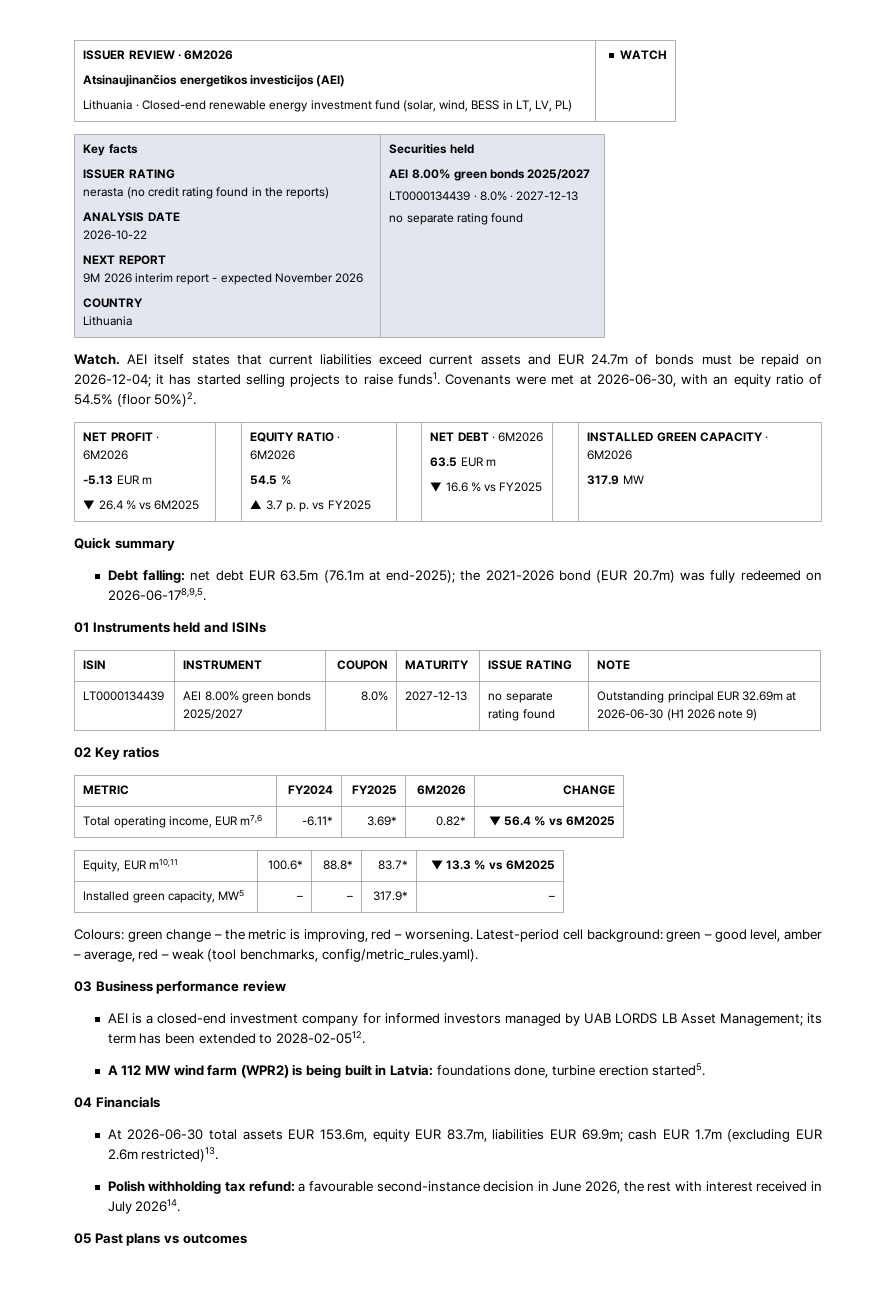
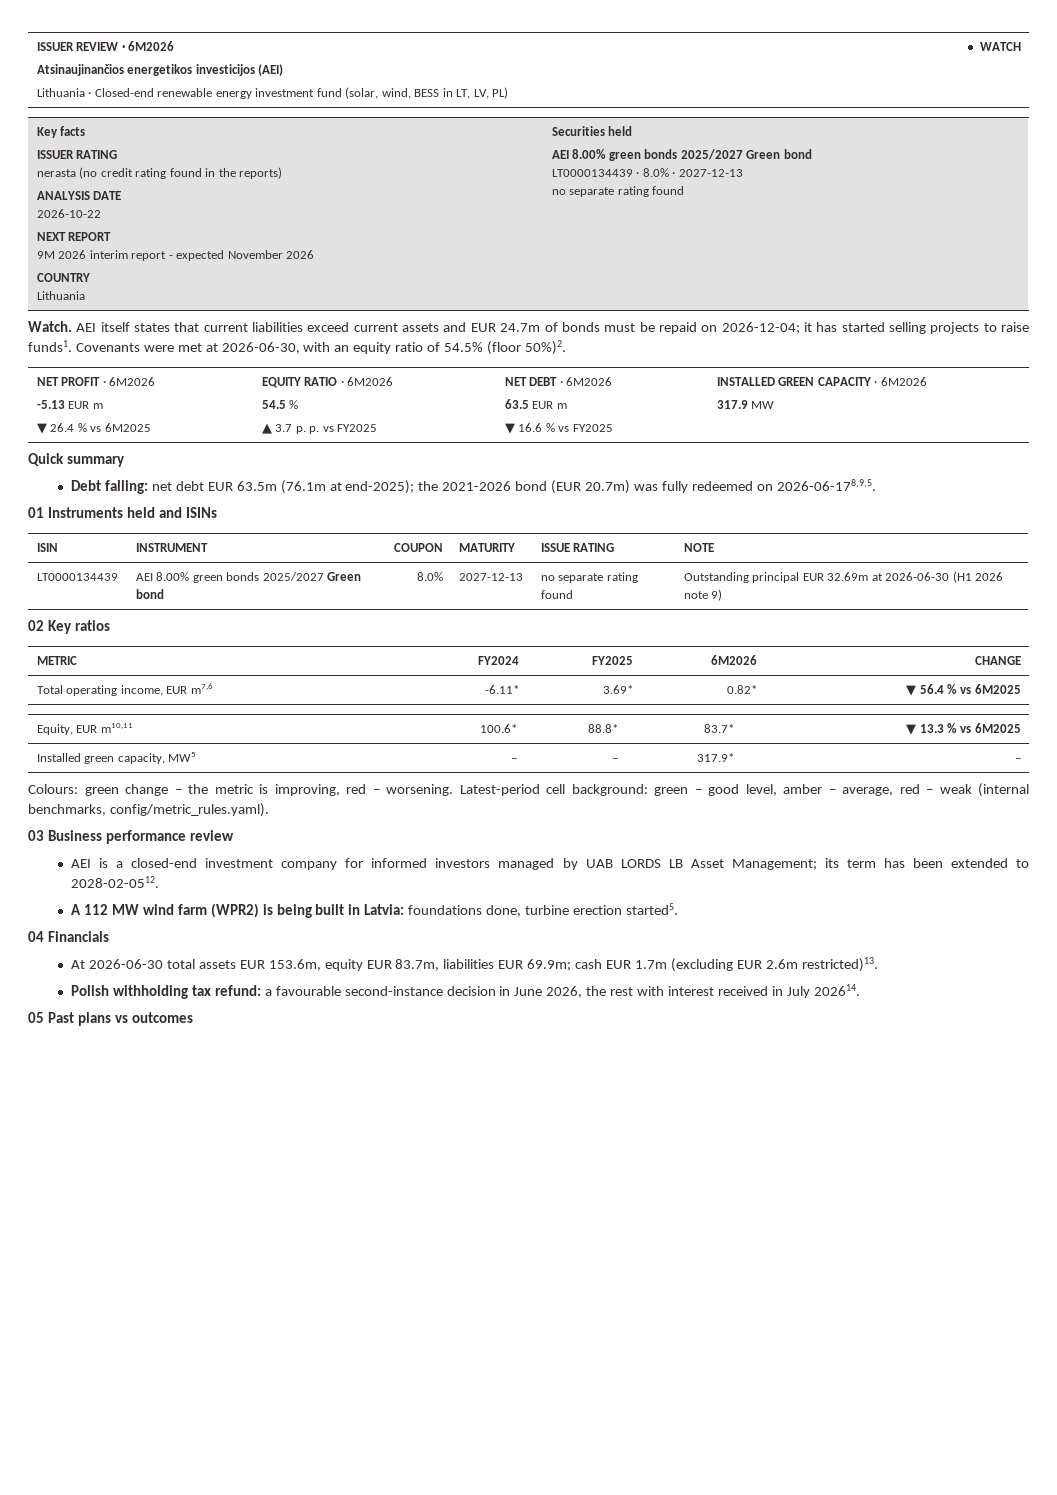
  Securities held
- AEI 8.00% green bonds 2025/2027
+ AEI 8.00% green bonds 2025/2027 Green bond
- LT0000134439 | AEI 8.00% green bonds 2025/2027 | 8.0% | 2027-12-13 | no separate rating found | Outstanding principal EUR 32.69m at 2026-06-30 (H1 2026 note 9)
+ LT0000134439 | AEI 8.00% green bonds 2025/2027 Green bond | 8.0% | 2027-12-13 | no separate rating found | Outstanding principal EUR 32.69m at 2026-06-30 (H1 2026 note 9)
- Latest-period cell background: green – good level, amber – average, red – weak (tool benchmarks, config/metric_rules.yaml).
+ Latest-period cell background: green – good level, amber – average, red – weak (internal benchmarks, config/metric_rules.yaml).

